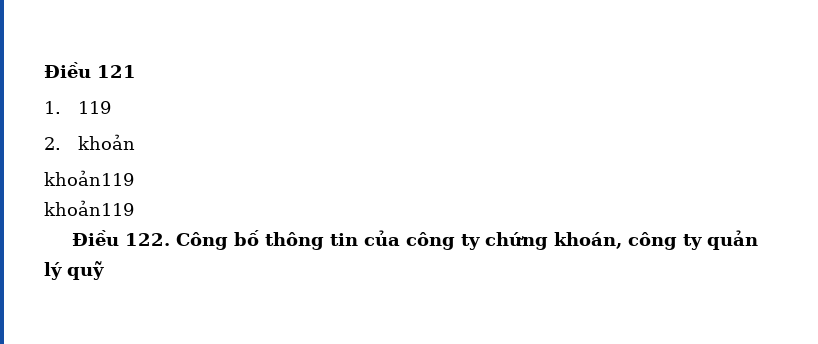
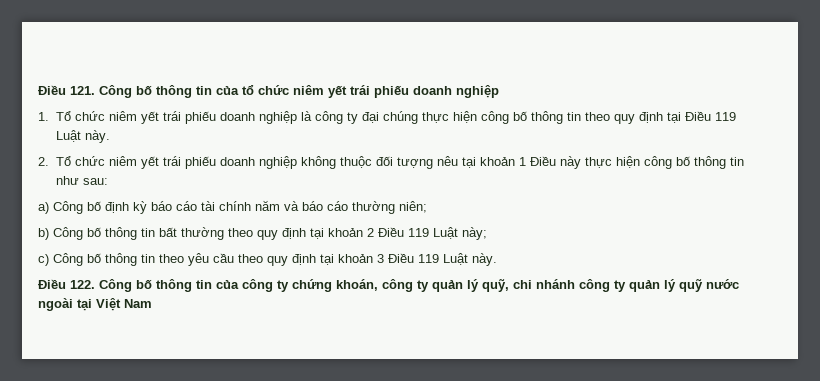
- Điều 121
- 1. 119
+ Điều 121. Công bố thông tin của tổ chức niêm yết trái phiếu doanh nghiệp
+ 1. Tổ chức niêm yết trái phiếu doanh nghiệp là công ty đại chúng thực hiện công bố thông tin theo quy định tại Điều 119 Luật này.
- 2. khoản
- khoản119
- khoản119
+ 2. Tổ chức niêm yết trái phiếu doanh nghiệp không thuộc đối tượng nêu tại khoản 1 Điều này thực hiện công bố thông tin như sau:
+ a) Công bố định kỳ báo cáo tài chính năm và báo cáo thường niên;
+ b) Công bố thông tin bất thường theo quy định tại khoản 2 Điều 119 Luật này;
+ c) Công bố thông tin theo yêu cầu theo quy định tại khoản 3 Điều 119 Luật này.
- Điều 122. Công bố thông tin của công ty chứng khoán, công ty quản lý quỹ
+ Điều 122. Công bố thông tin của công ty chứng khoán, công ty quản lý quỹ, chi nhánh công ty quản lý quỹ nước ngoài tại Việt Nam

